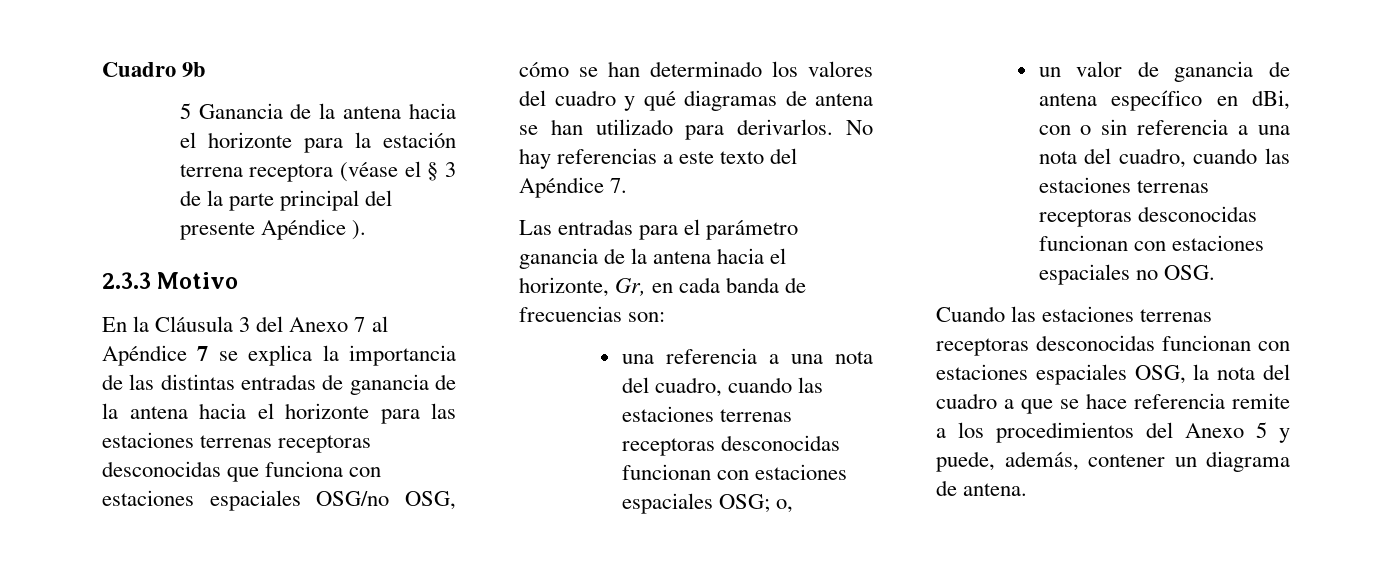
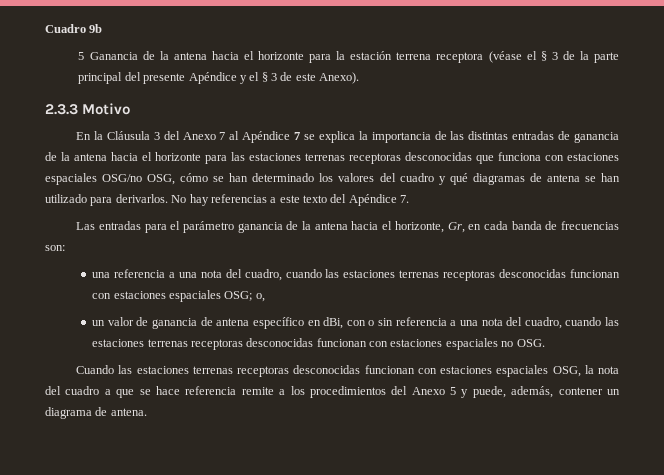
- 5 Ganancia de la antena hacia el horizonte para la estación terrena receptora (véase el § 3 de la parte principal del presente Apéndice ).
+ 5 Ganancia de la antena hacia el horizonte para la estación terrena receptora (véase el § 3 de la parte principal del presente Apéndice y el § 3 de este Anexo).

